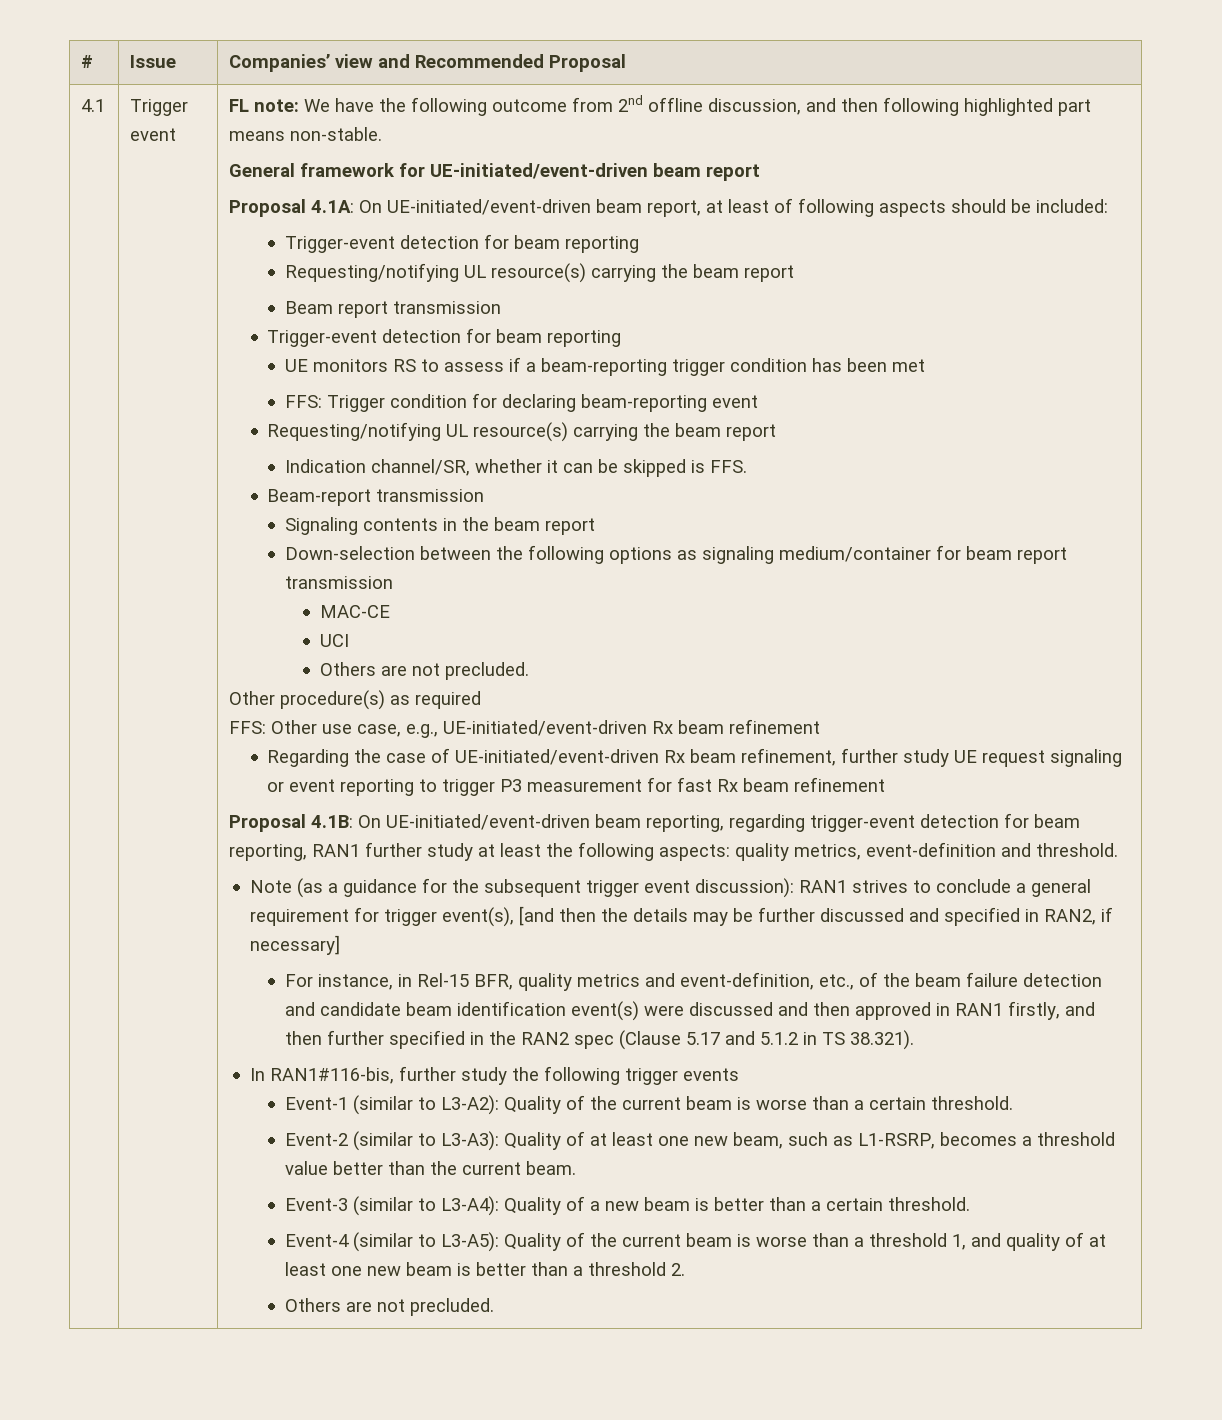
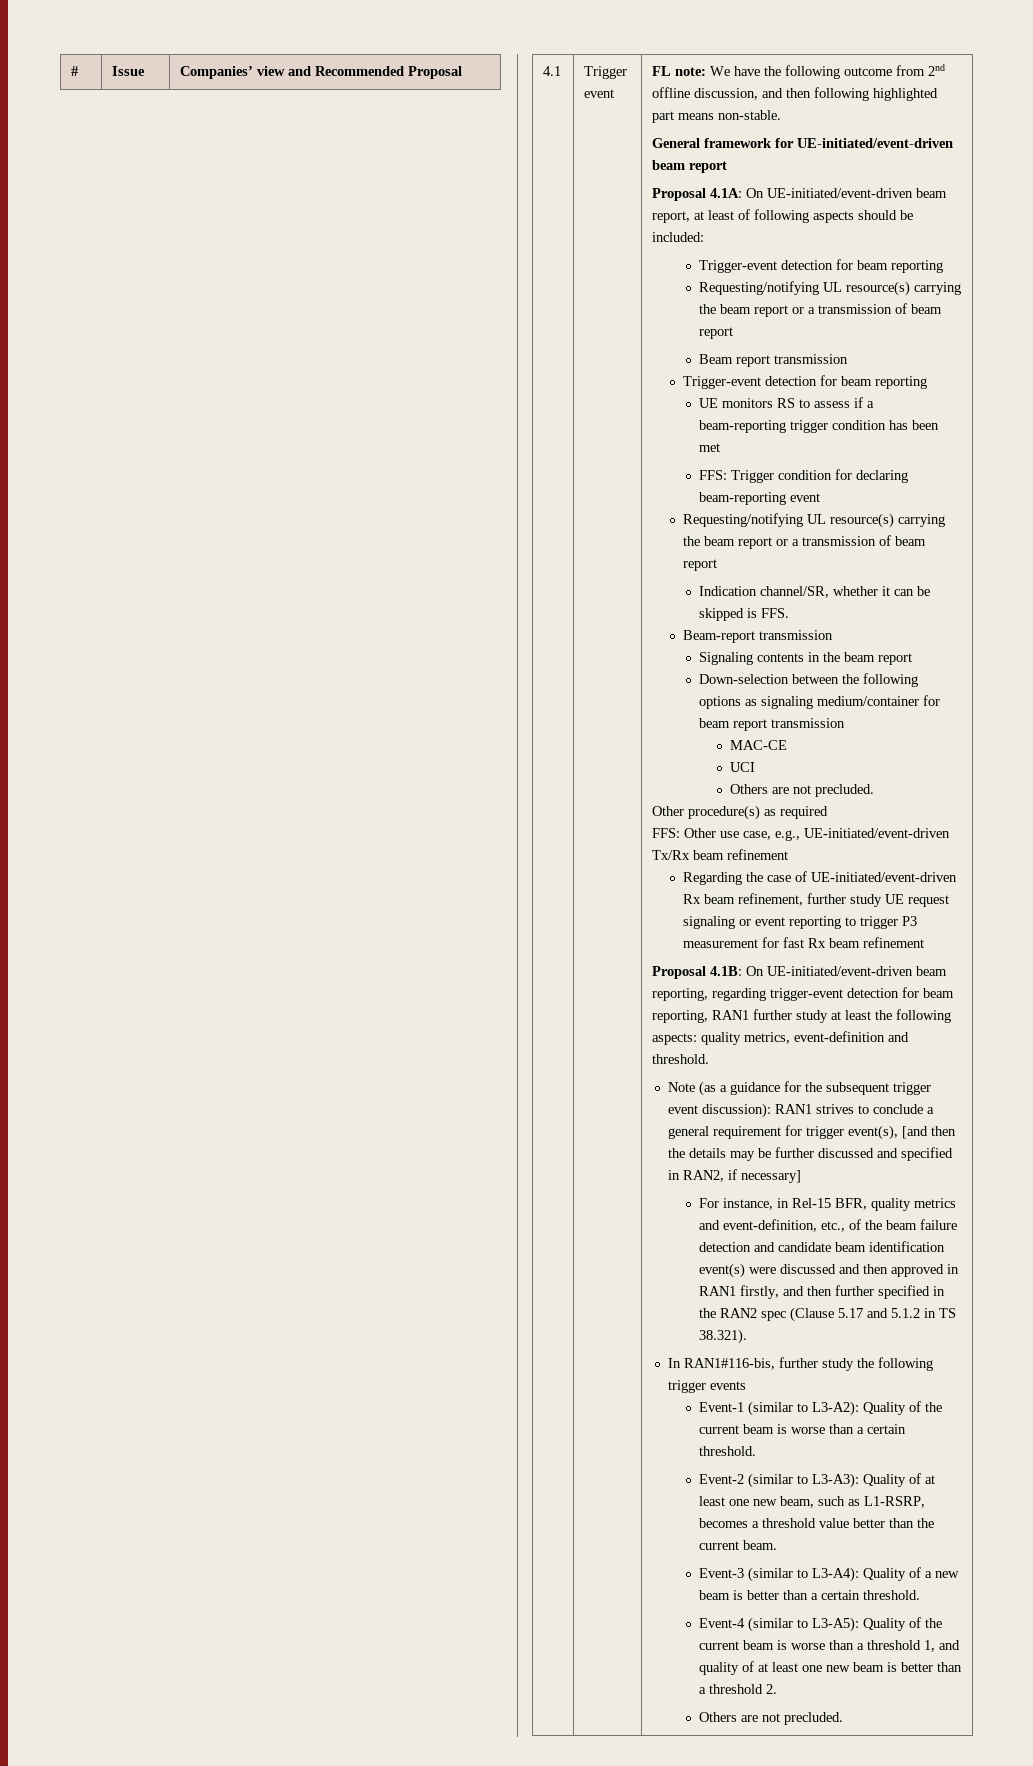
  Proposal 4.1A: On UE-initiated/event-driven beam report, at least of following aspects should be included:
  Trigger-event detection for beam reporting
- Requesting/notifying UL resource(s) carrying the beam report
+ Requesting/notifying UL resource(s) carrying the beam report or a transmission of beam report
  FFS: Trigger condition for declaring beam-reporting event
- Requesting/notifying UL resource(s) carrying the beam report
+ Requesting/notifying UL resource(s) carrying the beam report or a transmission of beam report
- FFS: Other use case, e.g., UE-initiated/event-driven Rx beam refinement
+ FFS: Other use case, e.g., UE-initiated/event-driven Tx/Rx beam refinement

